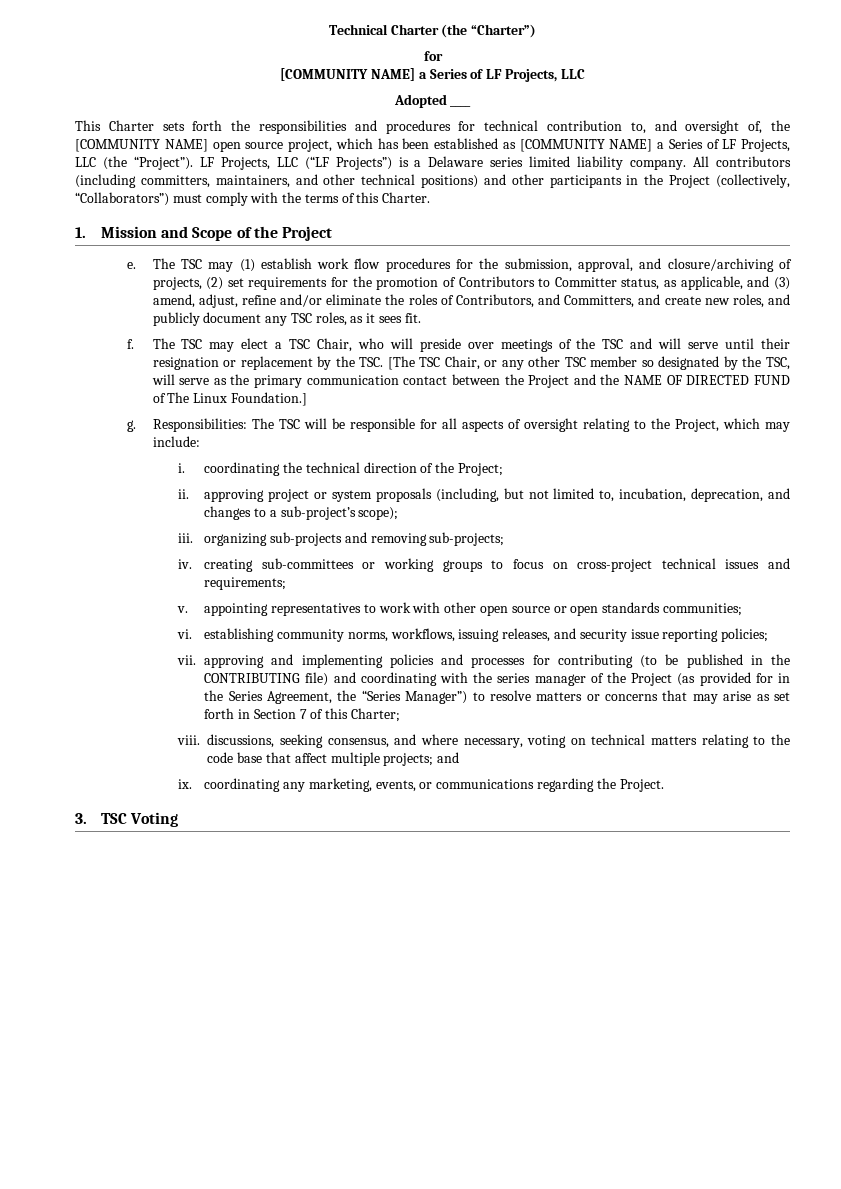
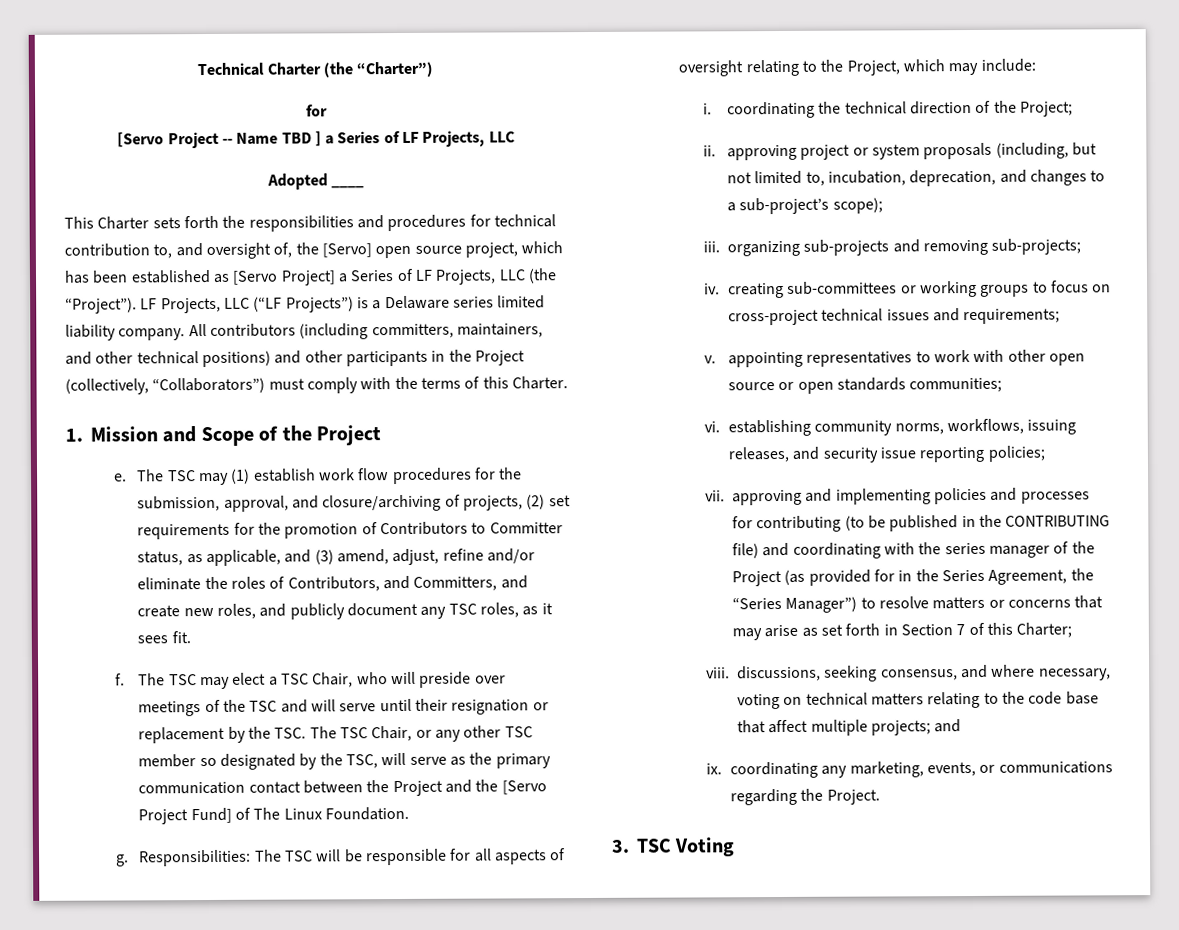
  Technical Charter (the “Charter”)
  for
- [COMMUNITY NAME] a Series of LF Projects, LLC
+ [Servo Project -- Name TBD ] a Series of LF Projects, LLC
- This Charter sets forth the responsibilities and procedures for technical contribution to, and oversight of, the [COMMUNITY NAME] open source project, which has been established as [COMMUNITY NAME] a Series of LF Projects, LLC (the “Project”).
+ This Charter sets forth the responsibilities and procedures for technical contribution to, and oversight of, the [Servo] open source project, which has been established as [Servo Project] a Series of LF Projects, LLC (the “Project”).
- The TSC may elect a TSC Chair, who will preside over meetings of the TSC and will serve until their resignation or replacement by the TSC. [The TSC Chair, or any other TSC member so designated by the TSC, will serve as the primary communication contact between the Project and the NAME OF DIRECTED FUND of The Linux Foundation.]
+ The TSC may elect a TSC Chair, who will preside over meetings of the TSC and will serve until their resignation or replacement by the TSC. The TSC Chair, or any other TSC member so designated by the TSC, will serve as the primary communication contact between the Project and the [Servo Project Fund] of The Linux Foundation.

